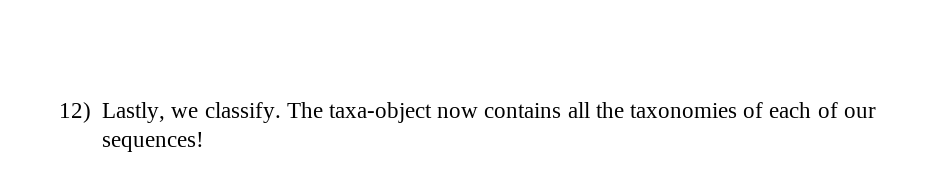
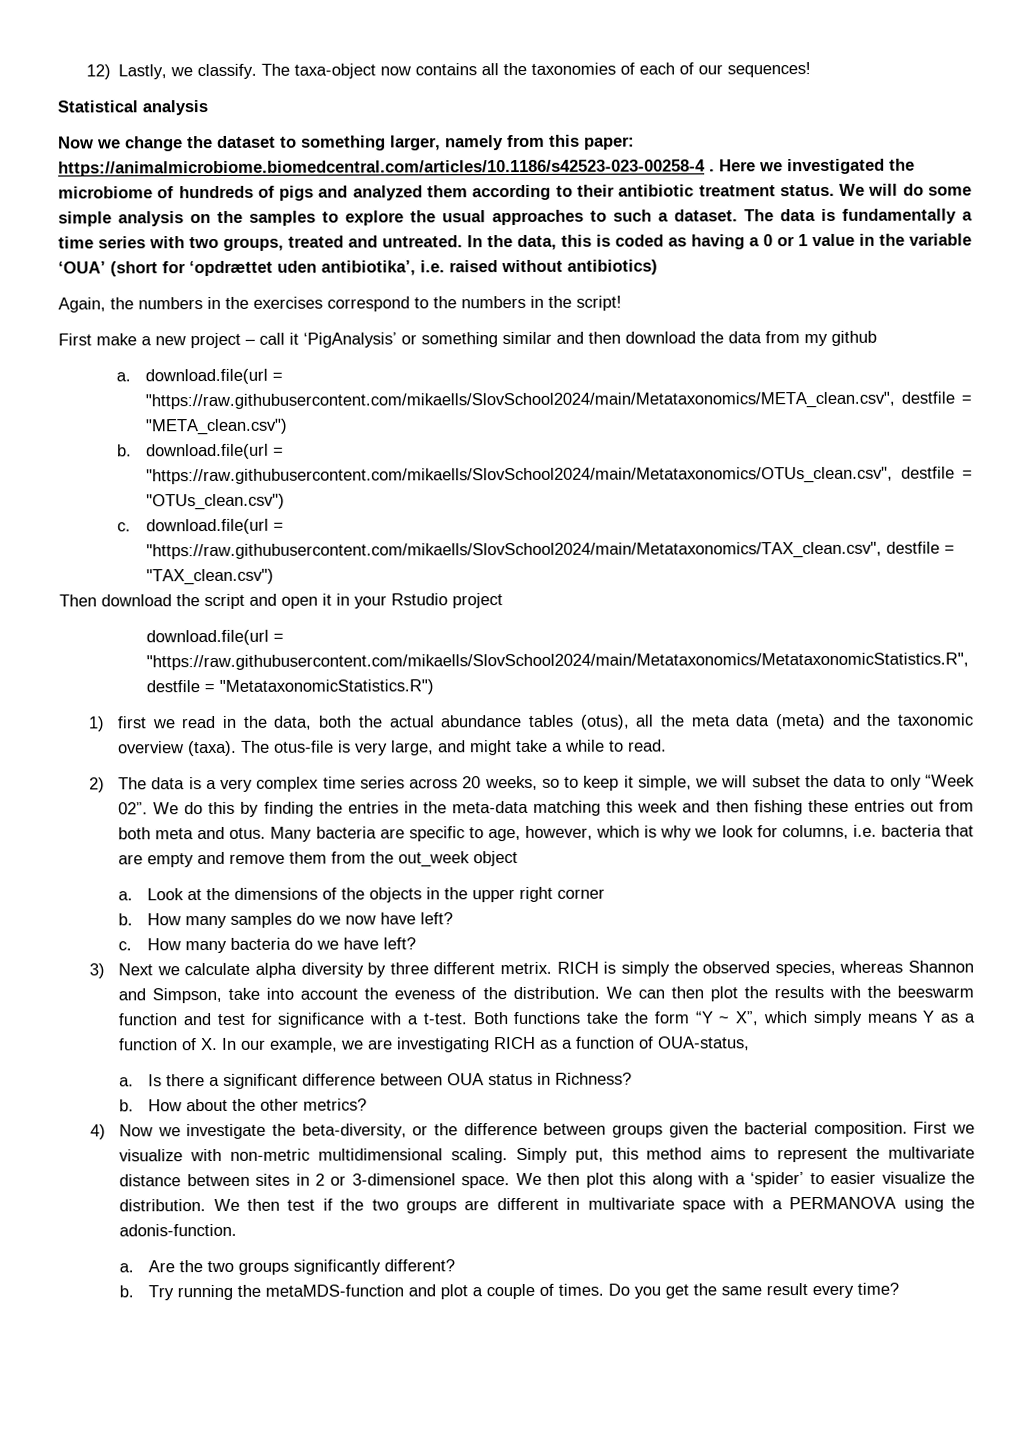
+ Statistical analysis
+ Now we change the dataset to something larger, namely from this paper: https://animalmicrobiome.biomedcentral.com/articles/10.1186/s42523-023-00258-4 . Here we investigated the microbiome of hundreds of pigs and analyzed them according to their antibiotic treatment status. We will do some simple analysis on the samples to explore the usual approaches to such a dataset. The data is fundamentally a time series with two groups, treated and untreated. In the data, this is coded as having a 0 or 1 value in the variable ‘OUA’ (short for ‘opdrættet uden antibiotika’, i.e. raised without antibiotics)
+ Again, the numbers in the exercises correspond to the numbers in the script!
+ First make a new project – call it ‘PigAnalysis’ or something similar and then download the data from my github
+ a. download.file(url = "https://raw.githubusercontent.com/mikaells/SlovSchool2024/main/Metataxonomics/META_clean.csv", destfile = "META_clean.csv")
+ b. download.file(url = "https://raw.githubusercontent.com/mikaells/SlovSchool2024/main/Metataxonomics/OTUs_clean.csv", destfile = "OTUs_clean.csv")
+ c. download.file(url = "https://raw.githubusercontent.com/mikaells/SlovSchool2024/main/Metataxonomics/TAX_clean.csv", destfile = "TAX_clean.csv")
+ Then download the script and open it in your Rstudio project
+ download.file(url = "https://raw.githubusercontent.com/mikaells/SlovSchool2024/main/Metataxonomics/MetataxonomicStatistics.R", destfile = "MetataxonomicStatistics.R")
+ 1) first we read in the data, both the actual abundance tables (otus), all the meta data (meta) and the taxonomic overview (taxa). The otus-file is very large, and might take a while to read.
+ 2) The data is a very complex time series across 20 weeks, so to keep it simple, we will subset the data to only “Week 02”. We do this by finding the entries in the meta-data matching this week and then fishing these entries out from both meta and otus. Many bacteria are specific to age, however, which is why we look for columns, i.e. bacteria that are empty and remove them from the out_week object
+ a. Look at the dimensions of the objects in the upper right corner
+ b. How many samples do we now have left?
+ c. How many bacteria do we have left?
+ 3) Next we calculate alpha diversity by three different metrix. RICH is simply the observed species, whereas Shannon and Simpson, take into account the eveness of the distribution. We can then plot the results with the beeswarm function and test for significance with a t-test. Both functions take the form “Y ~ X”, which simply means Y as a function of X. In our example, we are investigating RICH as a function of OUA-status,
+ a. Is there a significant difference between OUA status in Richness?
+ b. How about the other metrics?
+ 4) Now we investigate the beta-diversity, or the difference between groups given the bacterial composition. First we visualize with non-metric multidimensional scaling. Simply put, this method aims to represent the multivariate distance between sites in 2 or 3-dimensionel space. We then plot this along with a ‘spider’ to easier visualize the distribution. We then test if the two groups are different in multivariate space with a PERMANOVA using the adonis-function.
+ a. Are the two groups significantly different?
+ b. Try running the metaMDS-function and plot a couple of times. Do you get the same result every time?

